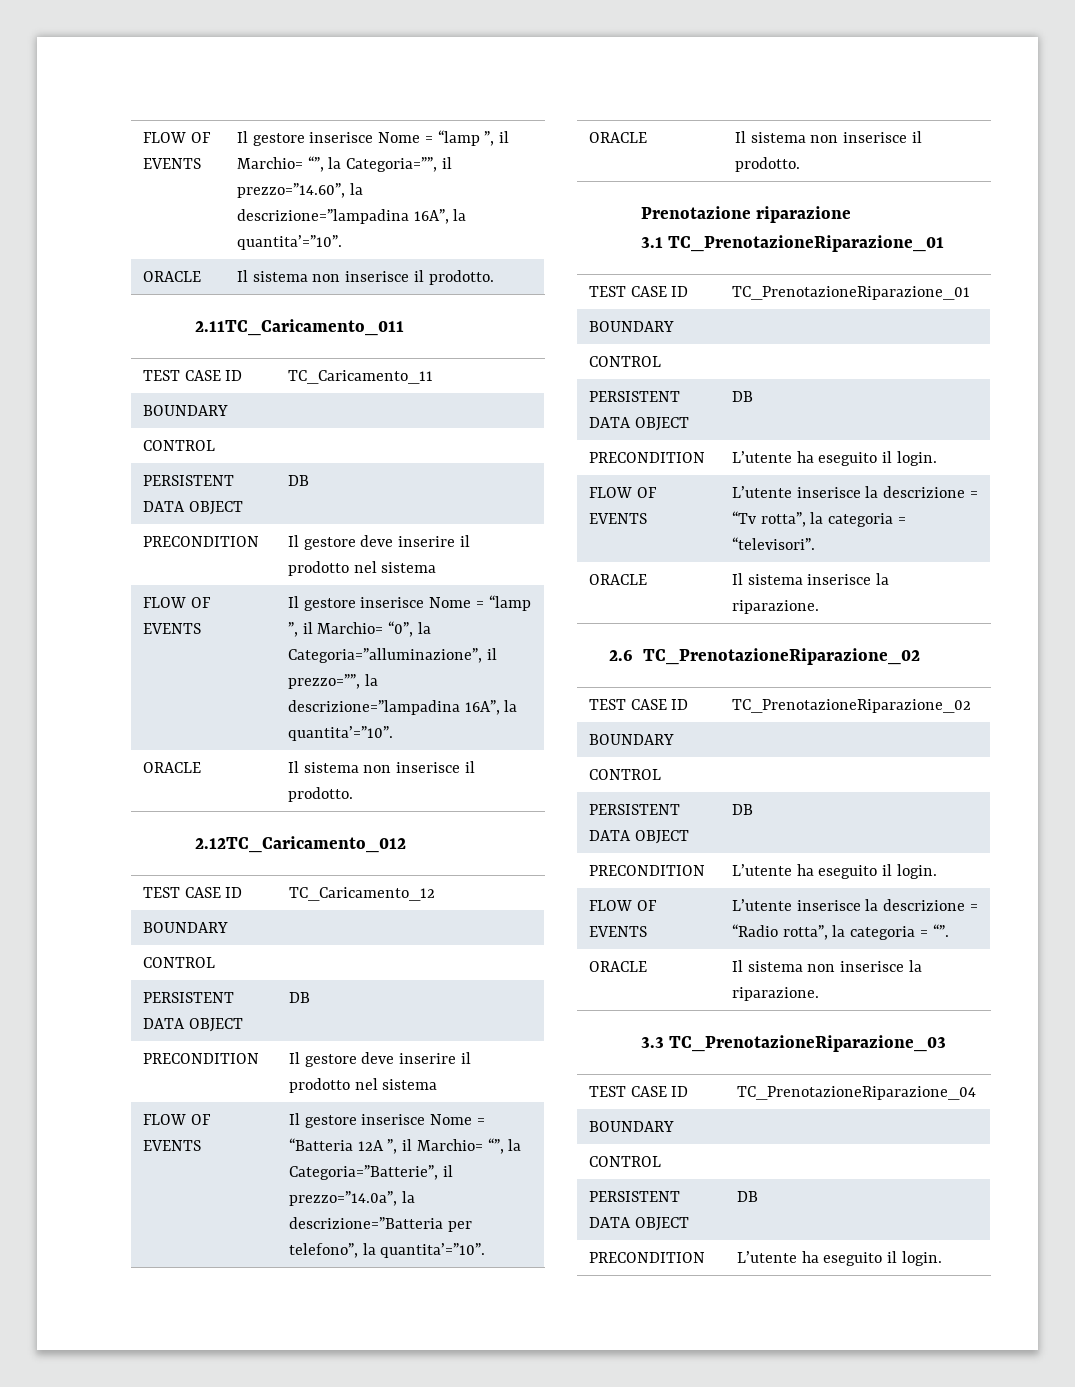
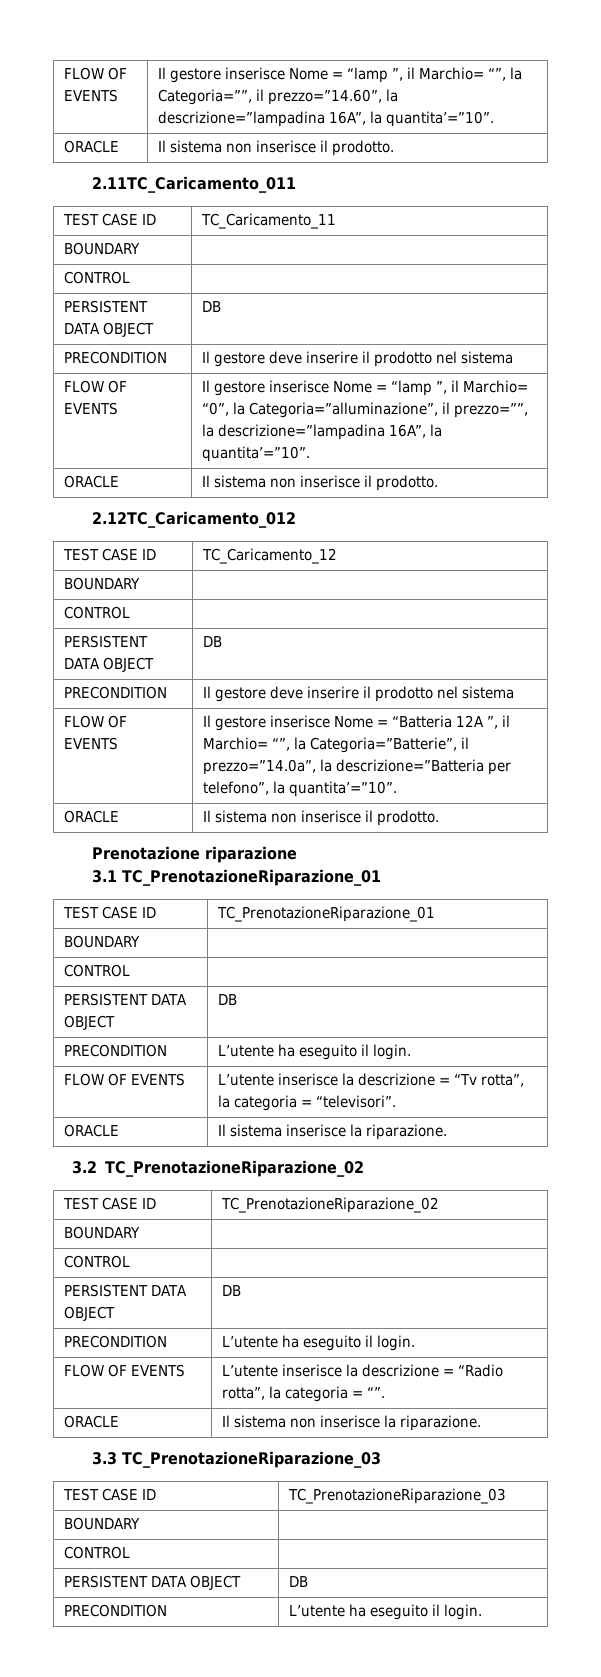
- 2.6 TC_PrenotazioneRiparazione_02
+ 3.2 TC_PrenotazioneRiparazione_02
- TEST CASE ID | TC_PrenotazioneRiparazione_04
+ TEST CASE ID | TC_PrenotazioneRiparazione_03

